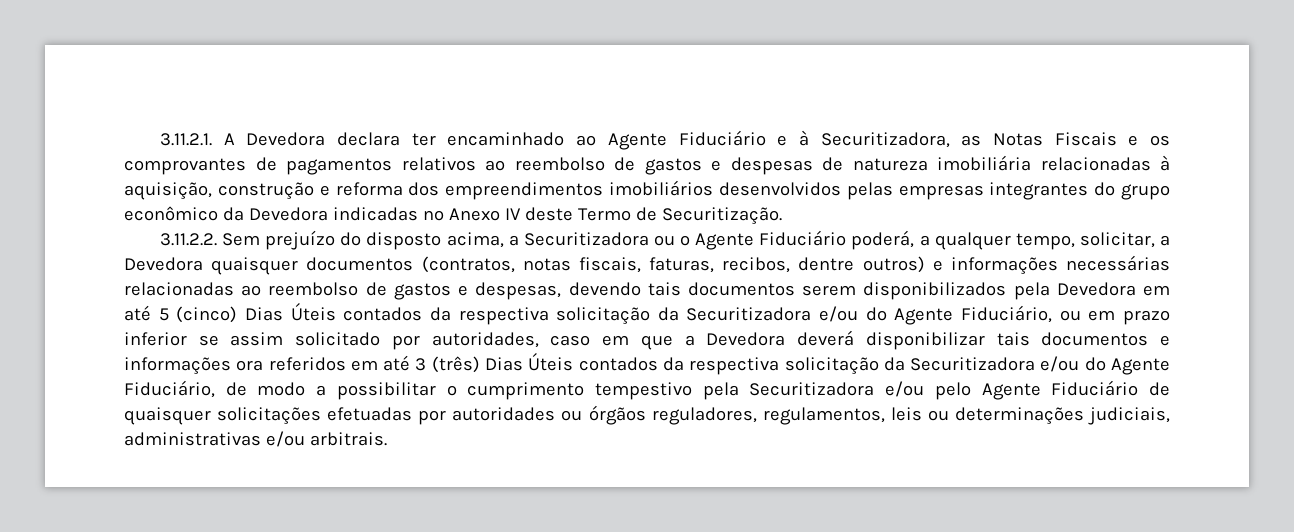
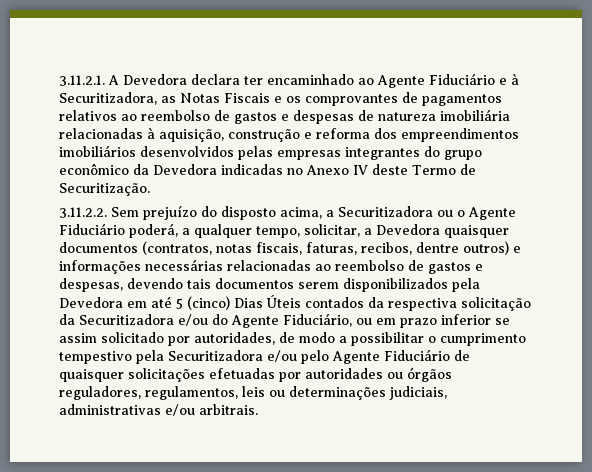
- 3.11.2.2. Sem prejuízo do disposto acima, a Securitizadora ou o Agente Fiduciário poderá, a qualquer tempo, solicitar, a Devedora quaisquer documentos (contratos, notas fiscais, faturas, recibos, dentre outros) e informações necessárias relacionadas ao reembolso de gastos e despesas, devendo tais documentos serem disponibilizados pela Devedora em até 5 (cinco) Dias Úteis contados da respectiva solicitação da Securitizadora e/ou do Agente Fiduciário, ou em prazo inferior se assim solicitado por autoridades, caso em que a Devedora deverá disponibilizar tais documentos e informações ora referidos em até 3 (três) Dias Úteis contados da respectiva solicitação da Securitizadora e/ou do Agente Fiduciário, de modo a possibilitar o cumprimento tempestivo pela Securitizadora e/ou pelo Agente Fiduciário de quaisquer solicitações efetuadas por autoridades ou órgãos reguladores, regulamentos, leis ou determinações judiciais, administrativas e/ou arbitrais.
+ 3.11.2.2. Sem prejuízo do disposto acima, a Securitizadora ou o Agente Fiduciário poderá, a qualquer tempo, solicitar, a Devedora quaisquer documentos (contratos, notas fiscais, faturas, recibos, dentre outros) e informações necessárias relacionadas ao reembolso de gastos e despesas, devendo tais documentos serem disponibilizados pela Devedora em até 5 (cinco) Dias Úteis contados da respectiva solicitação da Securitizadora e/ou do Agente Fiduciário, ou em prazo inferior se assim solicitado por autoridades, de modo a possibilitar o cumprimento tempestivo pela Securitizadora e/ou pelo Agente Fiduciário de quaisquer solicitações efetuadas por autoridades ou órgãos reguladores, regulamentos, leis ou determinações judiciais, administrativas e/ou arbitrais.

